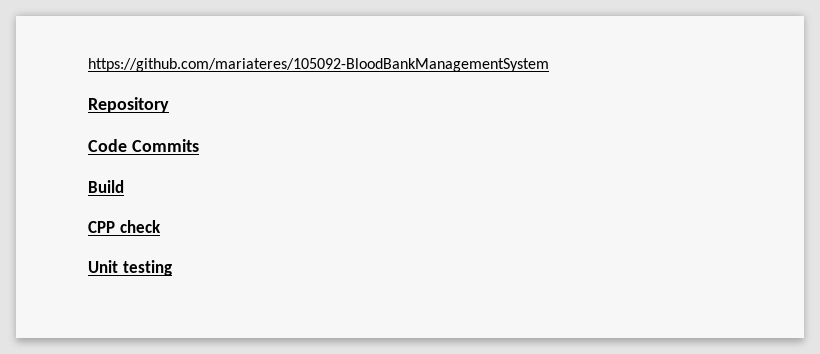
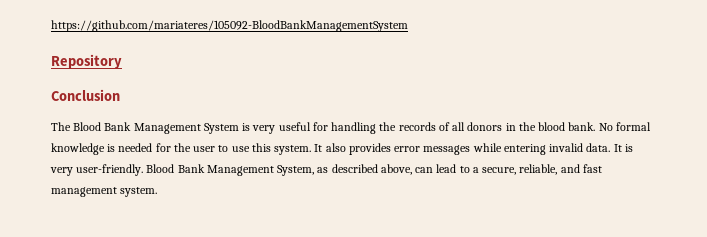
- Code Commits
- Build
- CPP check
- Unit testing
+ Conclusion
+ The Blood Bank Management System is very useful for handling the records of all donors in the blood bank. No formal knowledge is needed for the user to use this system. It also provides error messages while entering invalid data. It is very user-friendly. Blood Bank Management System, as described above, can lead to a secure, reliable, and fast management system.

